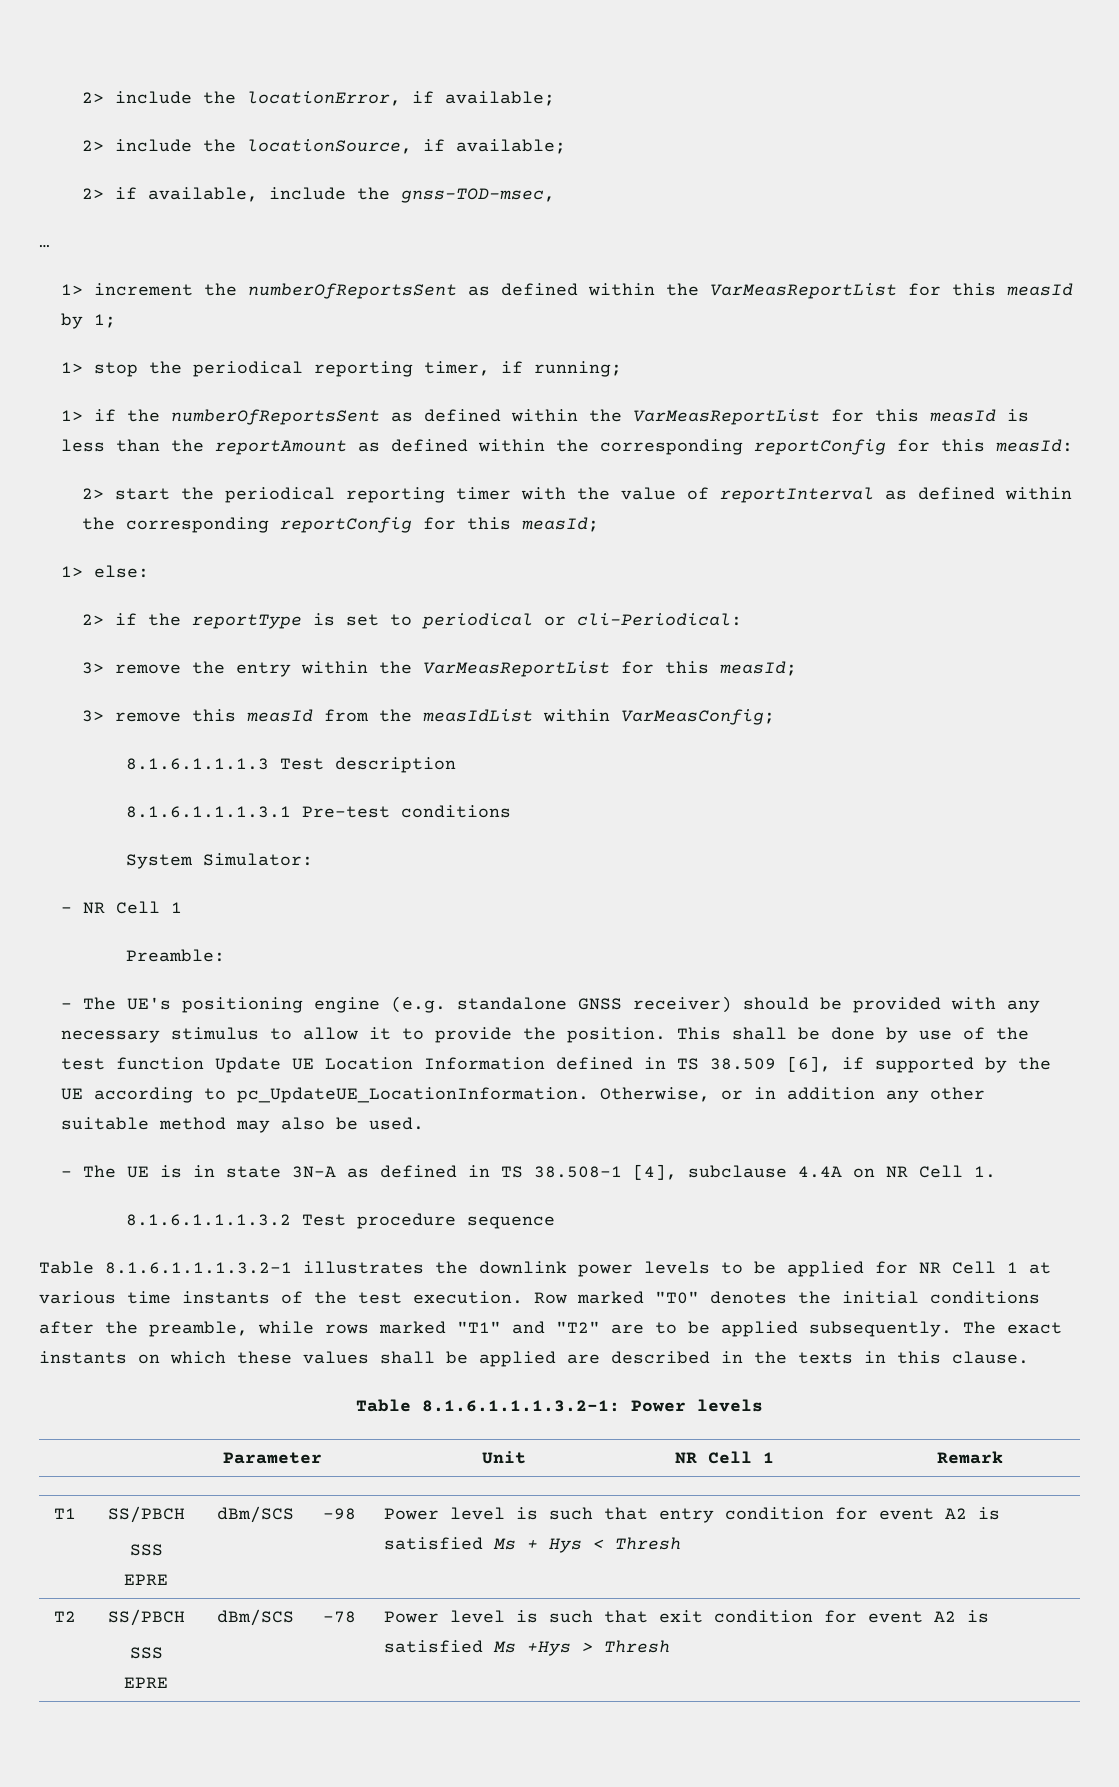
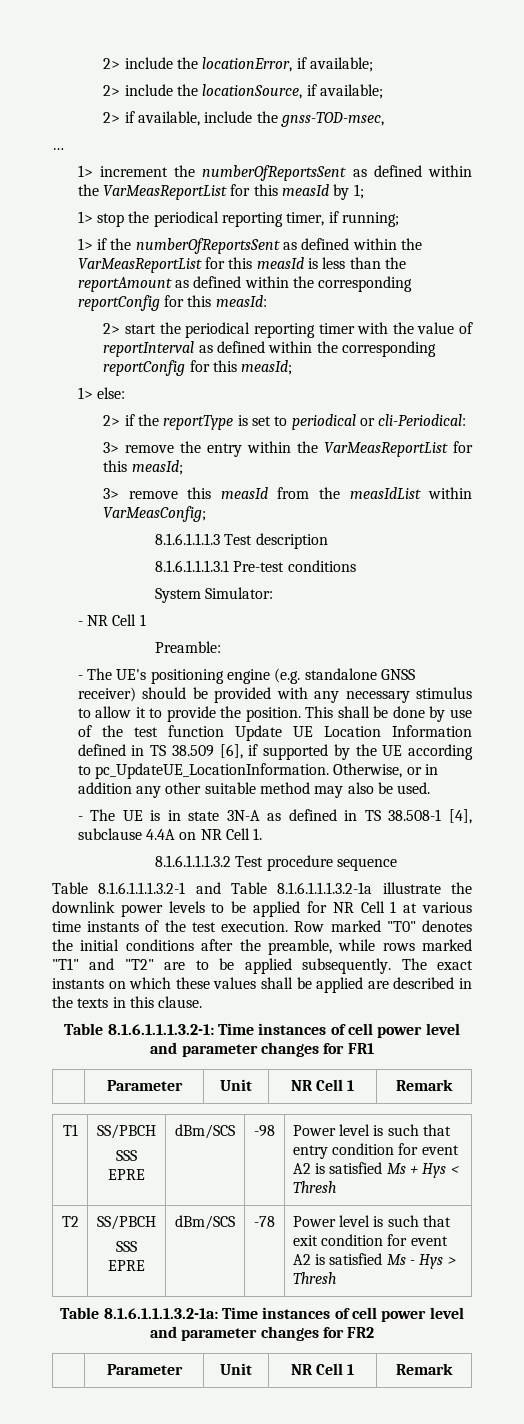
- Table 8.1.6.1.1.1.3.2-1 illustrates the downlink power levels to be applied for NR Cell 1 at various time instants of the test execution.
+ Table 8.1.6.1.1.1.3.2-1 and Table 8.1.6.1.1.1.3.2-1a illustrate the downlink power levels to be applied for NR Cell 1 at various time instants of the test execution.
- Table 8.1.6.1.1.1.3.2-1: Power levels
+ Table 8.1.6.1.1.1.3.2-1: Time instances of cell power level and parameter changes for FR1
  T2 | SS/PBCH
- SSS EPRE | dBm/SCS | -78 | Power level is such that exit condition for event A2 is satisfied Ms +Hys > Thresh
+ SSS EPRE | dBm/SCS | -78 | Power level is such that exit condition for event A2 is satisfied Ms - Hys > Thresh
+ Table 8.1.6.1.1.1.3.2-1a: Time instances of cell power level and parameter changes for FR2
+ | Parameter | Unit | NR Cell 1 | Remark

